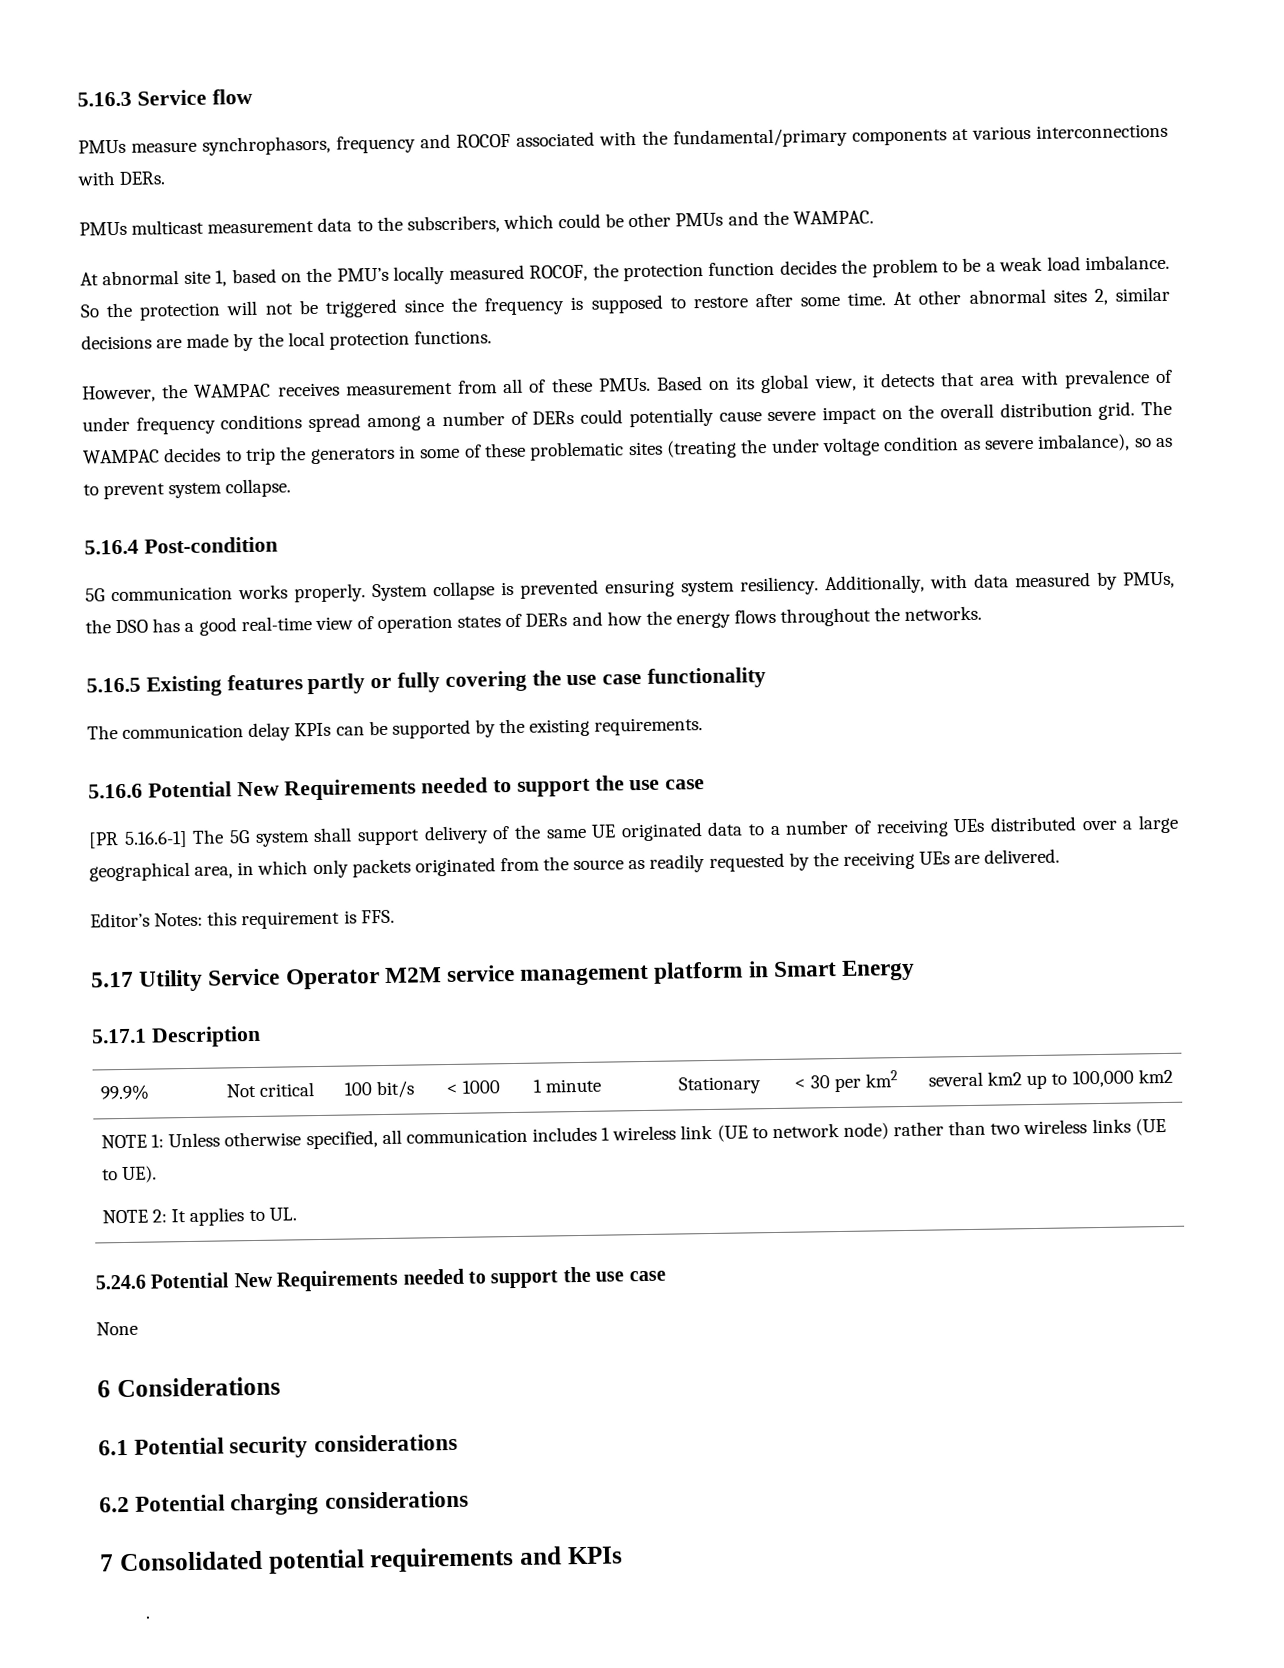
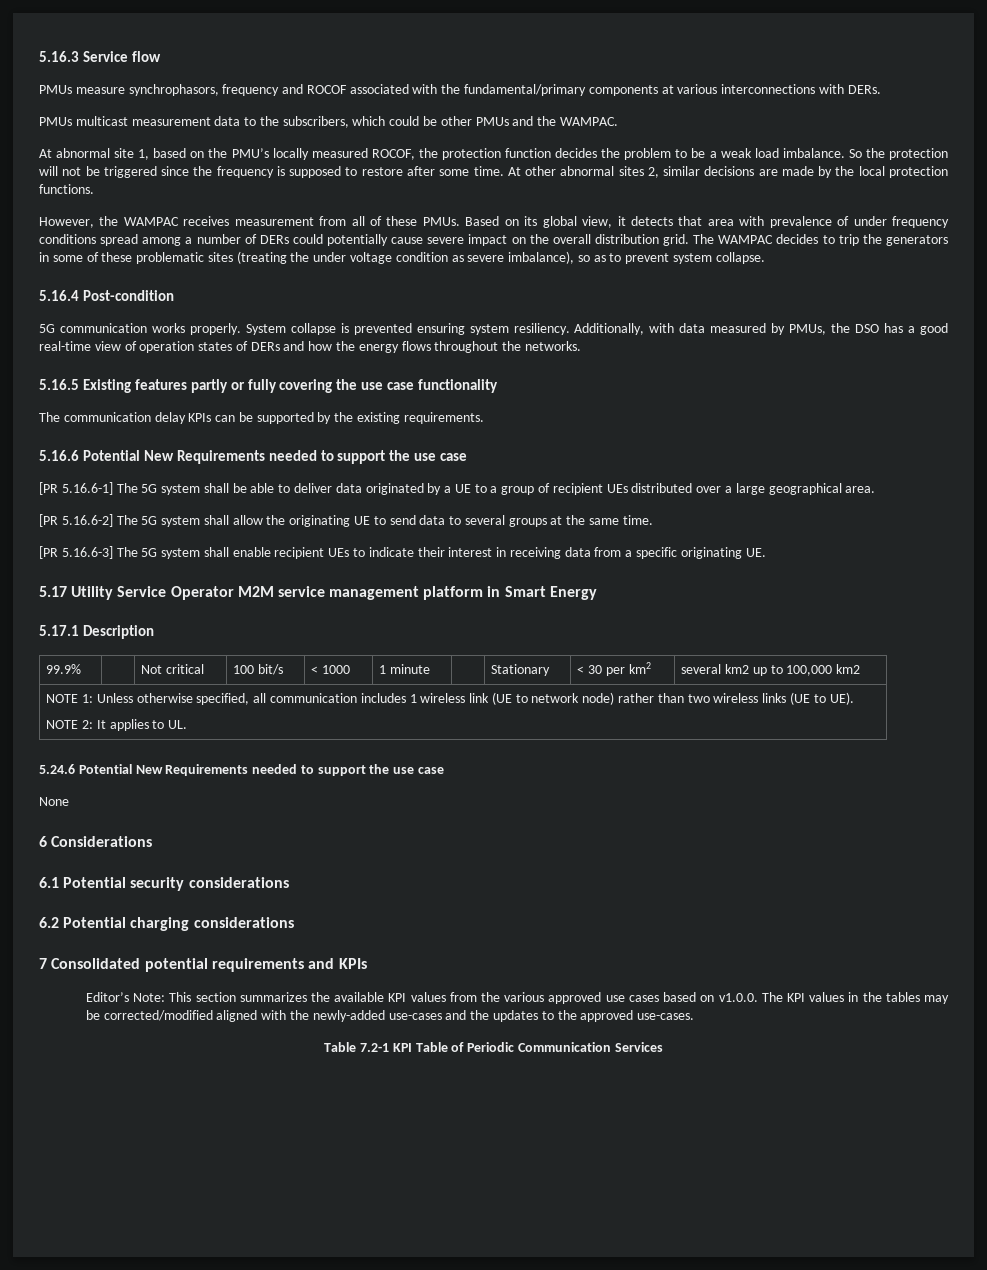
- [PR 5.16.6-1] The 5G system shall support delivery of the same UE originated data to a number of receiving UEs distributed over a large geographical area, in which only packets originated from the source as readily requested by the receiving UEs are delivered.
- Editor’s Notes: this requirement is FFS.
+ [PR 5.16.6-1] The 5G system shall be able to deliver data originated by a UE to a group of recipient UEs distributed over a large geographical area.
+ [PR 5.16.6-2] The 5G system shall allow the originating UE to send data to several groups at the same time.
+ [PR 5.16.6-3] The 5G system shall enable recipient UEs to indicate their interest in receiving data from a specific originating UE.
- .
+ Editor’s Note: This section summarizes the available KPI values from the various approved use cases based on v1.0.0. The KPI values in the tables may be corrected/modified aligned with the newly-added use-cases and the updates to the approved use-cases.
+ Table 7.2-1 KPI Table of Periodic Communication Services

